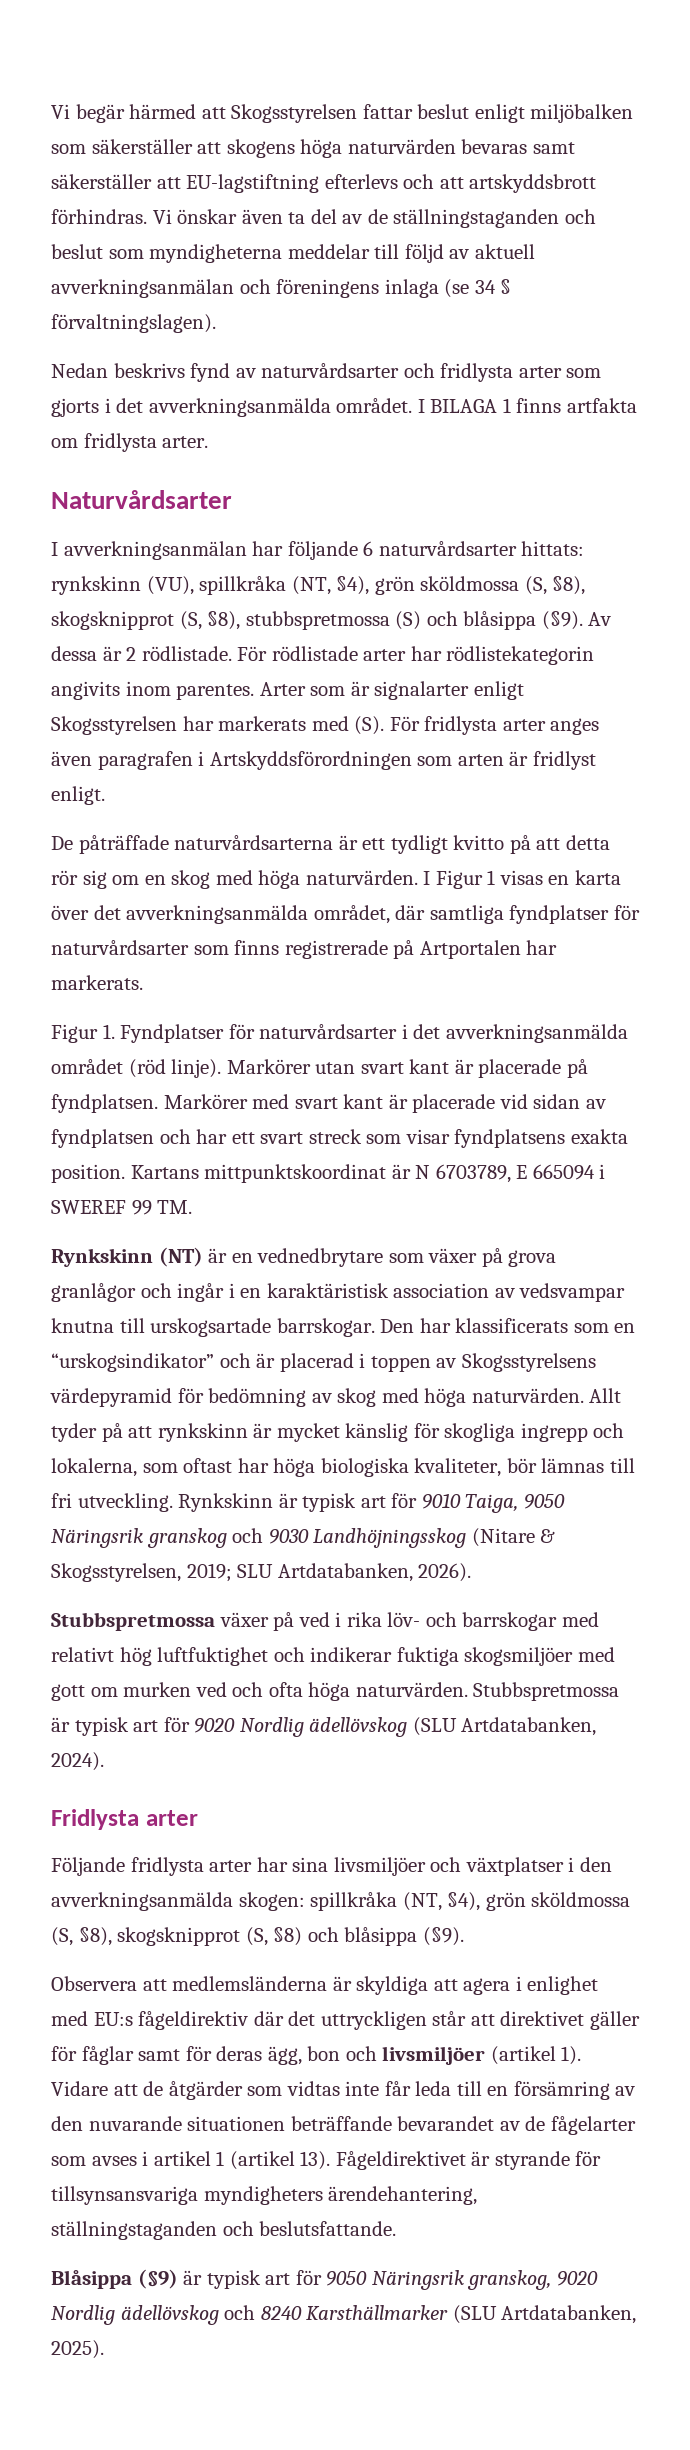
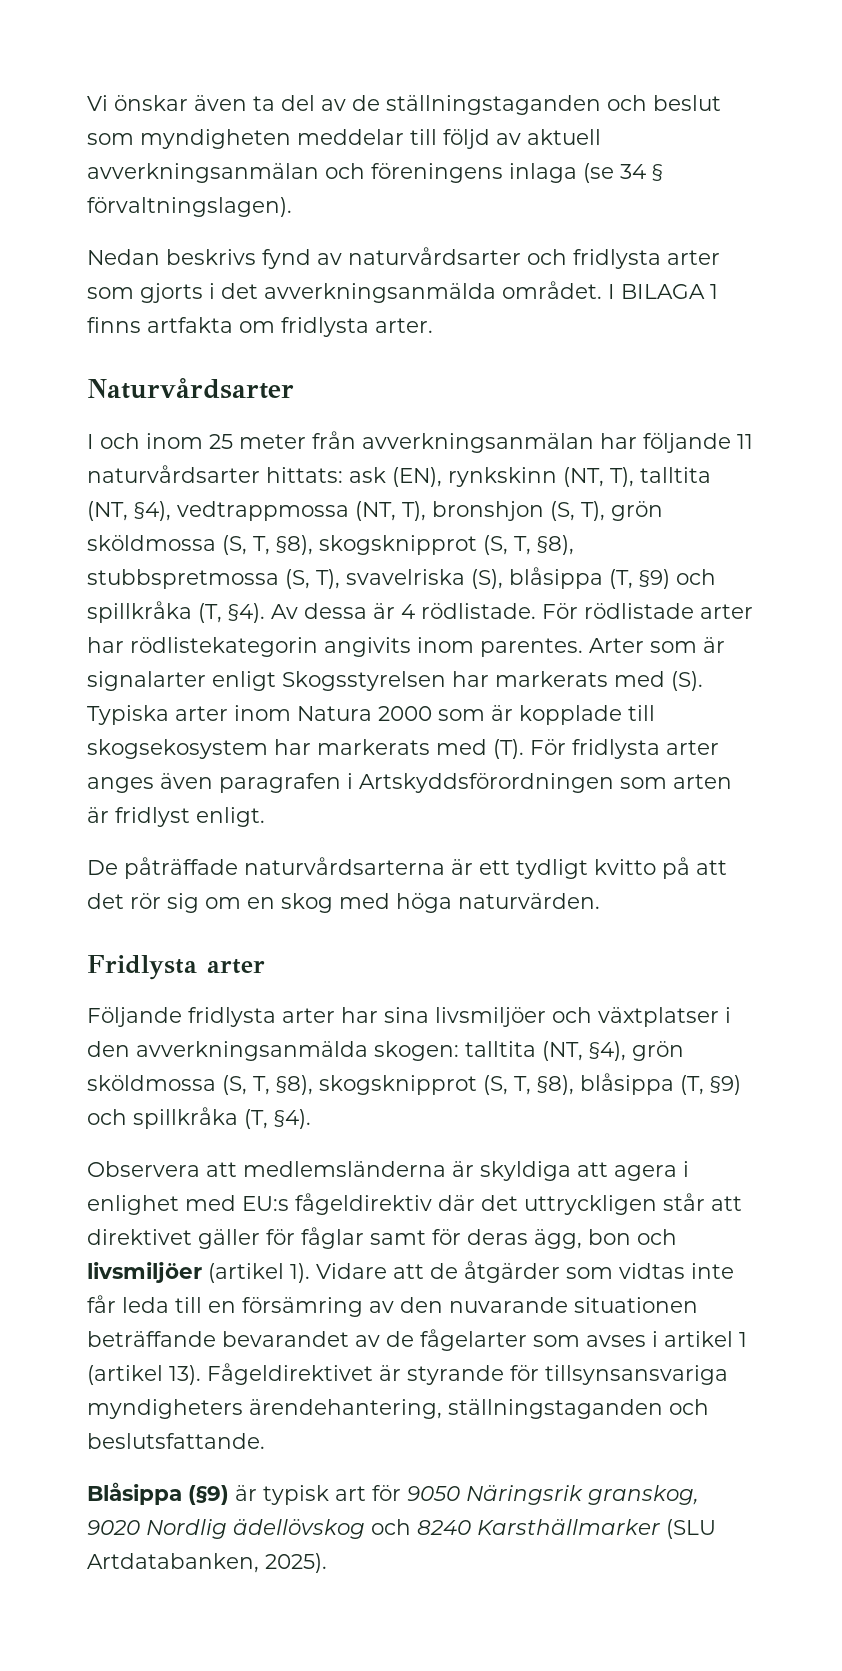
- Vi begär härmed att Skogsstyrelsen fattar beslut enligt miljöbalken som säkerställer att skogens höga naturvärden bevaras samt säkerställer att EU-lagstiftning efterlevs och att artskyddsbrott förhindras. Vi önskar även ta del av de ställningstaganden och beslut som myndigheterna meddelar till följd av aktuell avverkningsanmälan och föreningens inlaga (se 34 § förvaltningslagen).
+ Vi önskar även ta del av de ställningstaganden och beslut som myndigheten meddelar till följd av aktuell avverkningsanmälan och föreningens inlaga (se 34 § förvaltningslagen).
- I avverkningsanmälan har följande 6 naturvårdsarter hittats: rynkskinn (VU), spillkråka (NT, §4), grön sköldmossa (S, §8), skogsknipprot (S, §8), stubbspretmossa (S) och blåsippa (§9).
+ I och inom 25 meter från avverkningsanmälan har följande 11 naturvårdsarter hittats: ask (EN), rynkskinn (NT, T), talltita (NT, §4), vedtrappmossa (NT, T), bronshjon (S, T), grön sköldmossa (S, T, §8), skogsknipprot (S, T, §8), stubbspretmossa (S, T), svavelriska (S), blåsippa (T, §9) och spillkråka (T, §4).
- Av dessa är 2 rödlistade.
+ Av dessa är 4 rödlistade.
- Arter som är signalarter enligt Skogsstyrelsen har markerats med (S). För fridlysta arter anges även paragrafen i Artskyddsförordningen som arten är fridlyst enligt.
+ Arter som är signalarter enligt Skogsstyrelsen har markerats med (S). Typiska arter inom Natura 2000 som är kopplade till skogsekosystem har markerats med (T). För fridlysta arter anges även paragrafen i Artskyddsförordningen som arten är fridlyst enligt.
- De påträffade naturvårdsarterna är ett tydligt kvitto på att detta rör sig om en skog med höga naturvärden. I Figur 1 visas en karta över det avverkningsanmälda området, där samtliga fyndplatser för naturvårdsarter som finns registrerade på Artportalen har markerats.
- Figur 1. Fyndplatser för naturvårdsarter i det avverkningsanmälda området (röd linje). Markörer utan svart kant är placerade på fyndplatsen. Markörer med svart kant är placerade vid sidan av fyndplatsen och har ett svart streck som visar fyndplatsens exakta position. Kartans mittpunktskoordinat är N 6703789, E 665094 i SWEREF 99 TM.
- Rynkskinn (NT) är en vednedbrytare som växer på grova granlågor och ingår i en karaktäristisk association av vedsvampar knutna till urskogsartade barrskogar. Den har klassificerats som en “urskogsindikator” och är placerad i toppen av Skogsstyrelsens värdepyramid för bedömning av skog med höga naturvärden. Allt tyder på att rynkskinn är mycket känslig för skogliga ingrepp och lokalerna, som oftast har höga biologiska kvaliteter, bör lämnas till fri utveckling. Rynkskinn är typisk art för 9010 Taiga, 9050 Näringsrik granskog och 9030 Landhöjningsskog (Nitare & Skogsstyrelsen, 2019; SLU Artdatabanken, 2026).
- Stubbspretmossa växer på ved i rika löv- och barrskogar med relativt hög luftfuktighet och indikerar fuktiga skogsmiljöer med gott om murken ved och ofta höga naturvärden. Stubbspretmossa är typisk art för 9020 Nordlig ädellövskog (SLU Artdatabanken, 2024).
+ De påträffade naturvårdsarterna är ett tydligt kvitto på att det rör sig om en skog med höga naturvärden.
- Följande fridlysta arter har sina livsmiljöer och växtplatser i den avverkningsanmälda skogen: spillkråka (NT, §4), grön sköldmossa (S, §8), skogsknipprot (S, §8) och blåsippa (§9).
+ Följande fridlysta arter har sina livsmiljöer och växtplatser i den avverkningsanmälda skogen: talltita (NT, §4), grön sköldmossa (S, T, §8), skogsknipprot (S, T, §8), blåsippa (T, §9) och spillkråka (T, §4).

